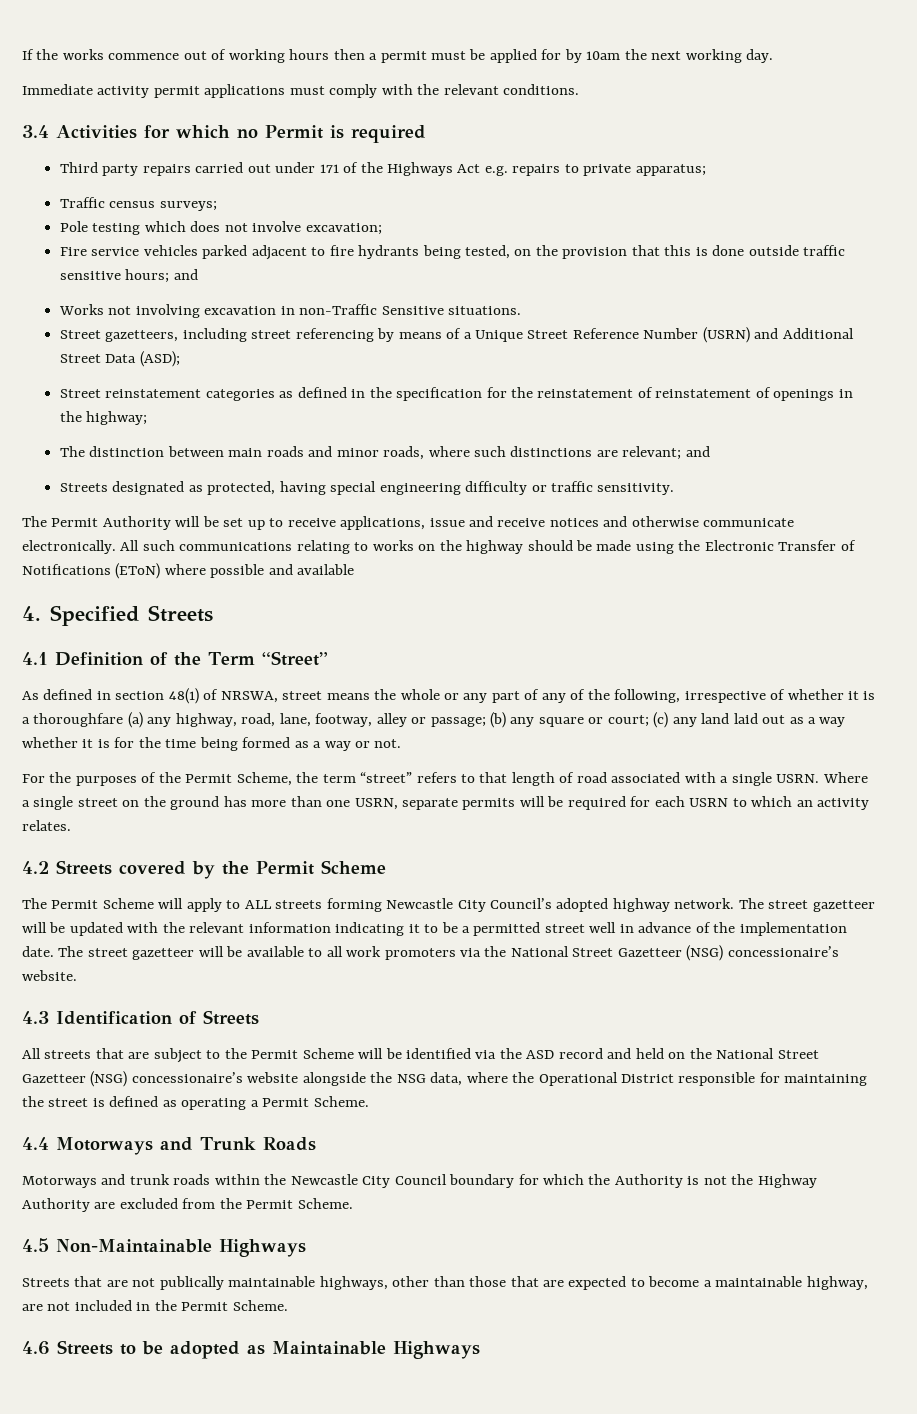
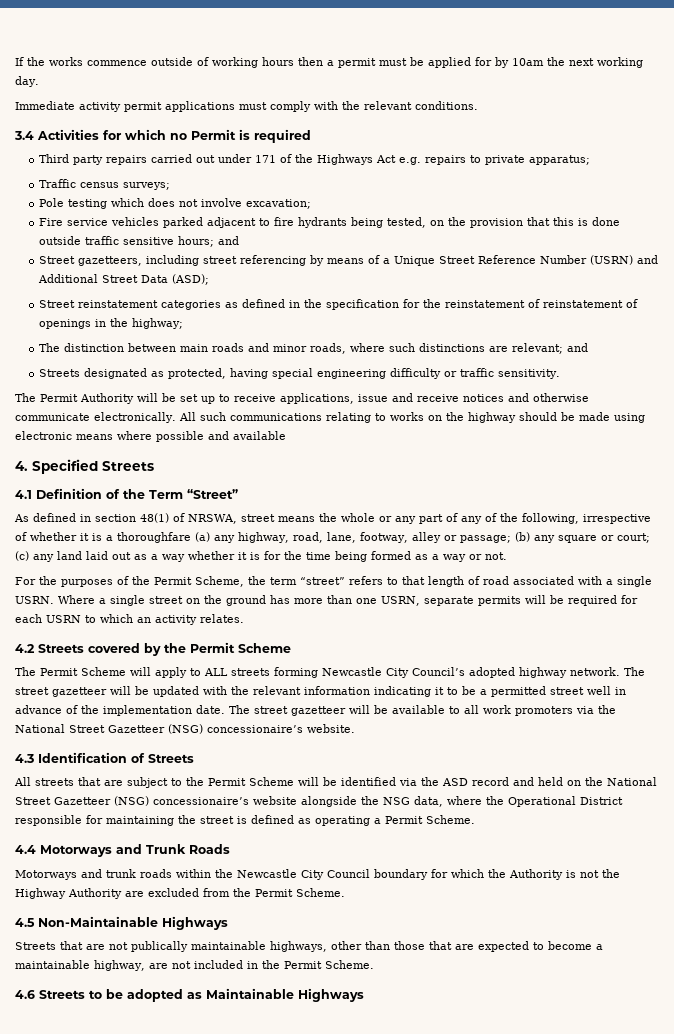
- If the works commence out of working hours then a permit must be applied for by 10am the next working day.
+ If the works commence outside of working hours then a permit must be applied for by 10am the next working day.
- Works not involving excavation in non-Traffic Sensitive situations.
- All such communications relating to works on the highway should be made using the Electronic Transfer of Notifications (EToN) where possible and available
+ All such communications relating to works on the highway should be made using electronic means where possible and available

